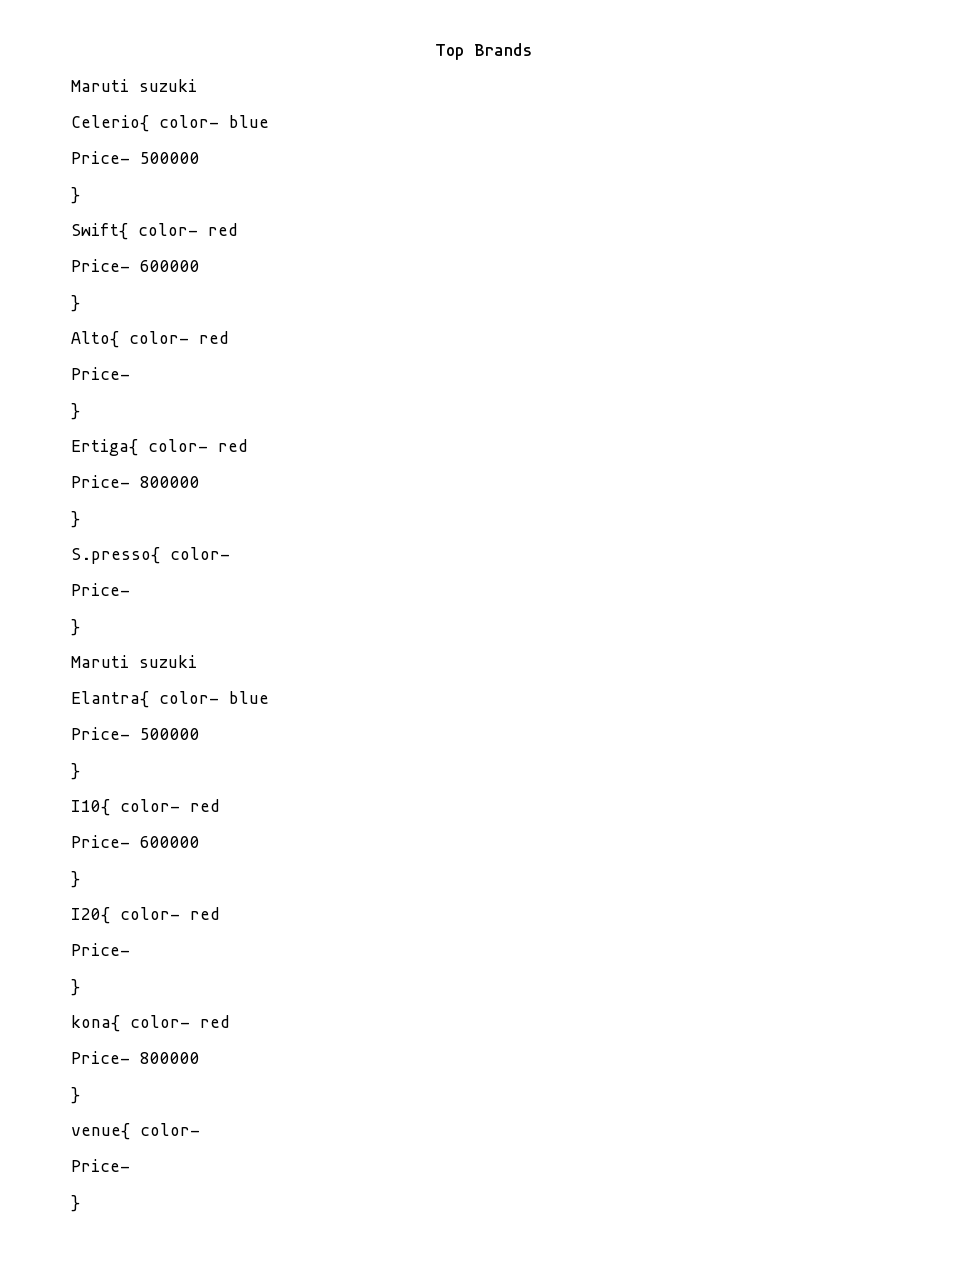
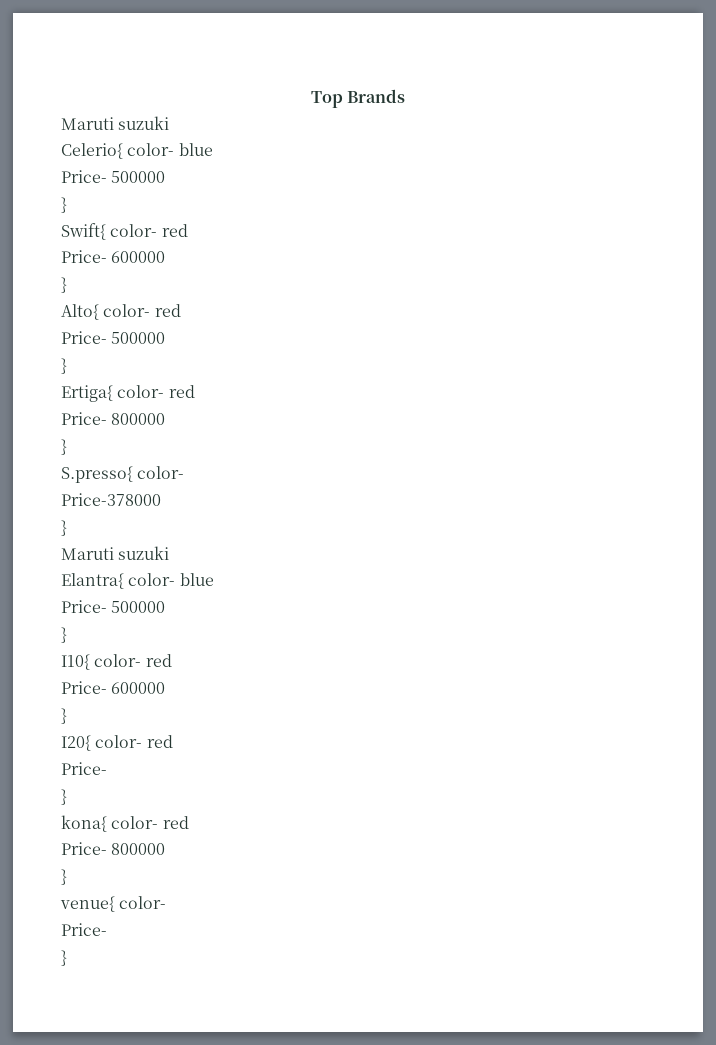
  Alto{ color- red
- Price-
+ Price- 500000
  S.presso{ color-
- Price-
+ Price-378000

